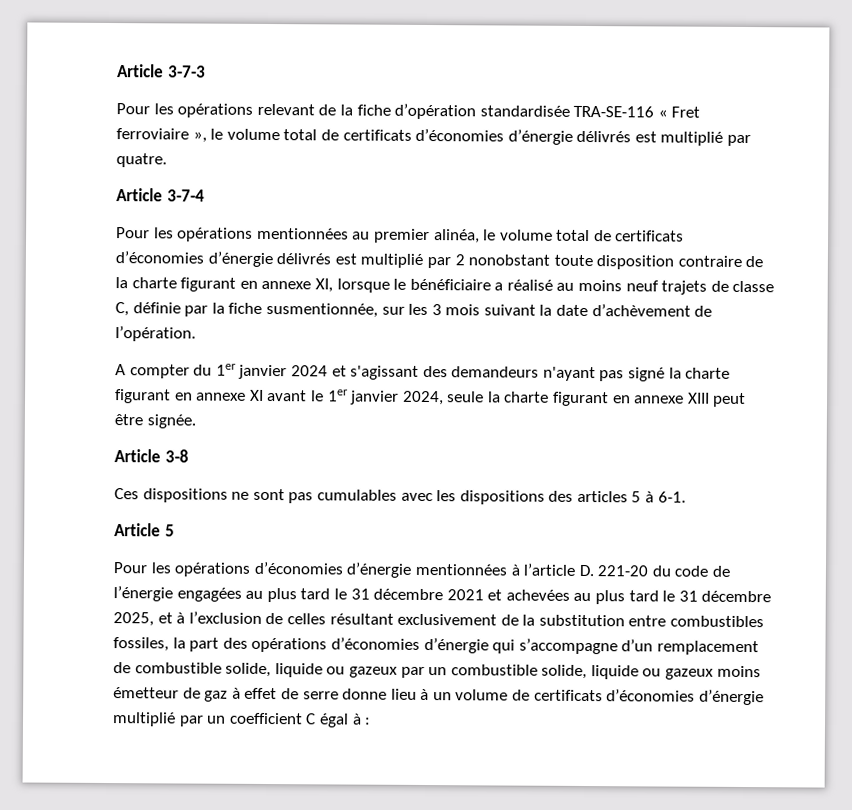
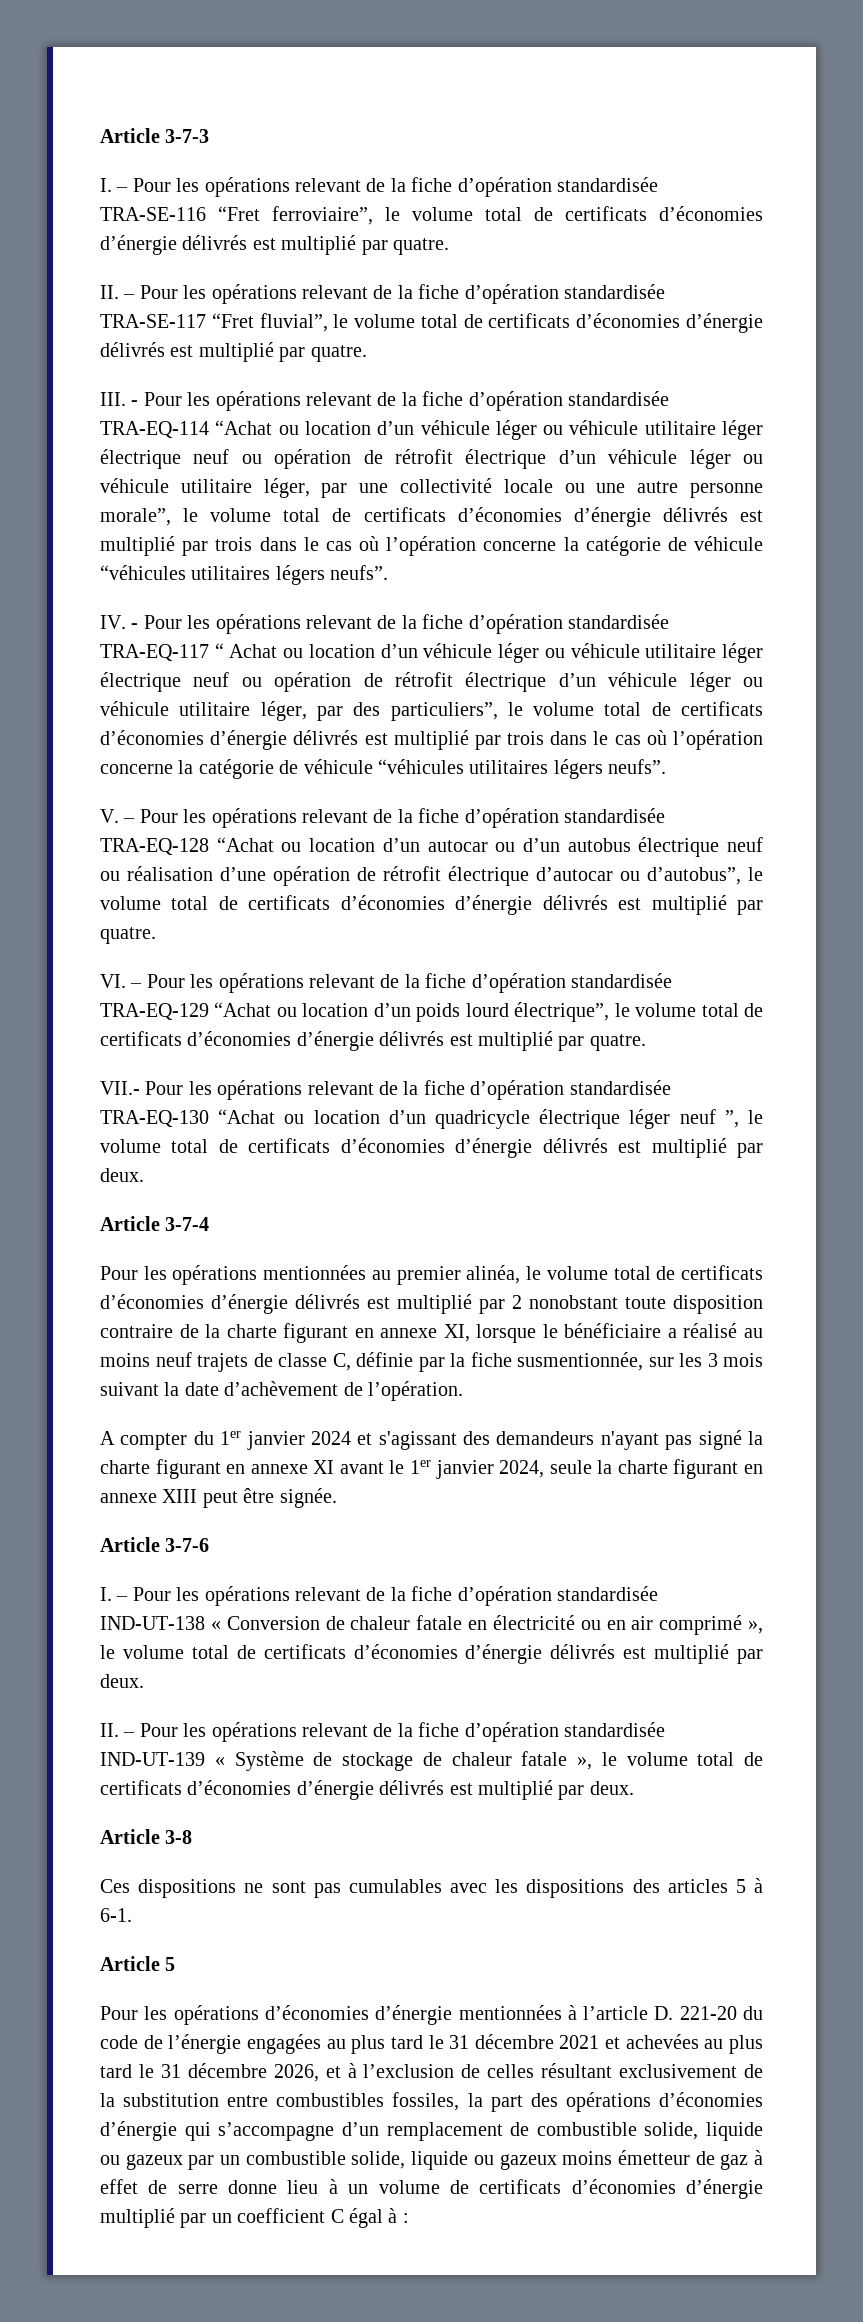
- Pour les opérations relevant de la fiche d’opération standardisée TRA-SE-116 « Fret ferroviaire », le volume total de certificats d’économies d’énergie délivrés est multiplié par quatre.
+ I. – Pour les opérations relevant de la fiche d’opération standardisée TRA-SE-116 “Fret ferroviaire”, le volume total de certificats d’économies d’énergie délivrés est multiplié par quatre.
+ II. – Pour les opérations relevant de la fiche d’opération standardisée TRA-SE-117 “Fret fluvial”, le volume total de certificats d’économies d’énergie délivrés est multiplié par quatre.
+ III. - Pour les opérations relevant de la fiche d’opération standardisée TRA-EQ-114 “Achat ou location d’un véhicule léger ou véhicule utilitaire léger électrique neuf ou opération de rétrofit électrique d’un véhicule léger ou véhicule utilitaire léger, par une collectivité locale ou une autre personne morale”, le volume total de certificats d’économies d’énergie délivrés est multiplié par trois dans le cas où l’opération concerne la catégorie de véhicule “véhicules utilitaires légers neufs”.
+ IV. - Pour les opérations relevant de la fiche d’opération standardisée TRA-EQ-117 “ Achat ou location d’un véhicule léger ou véhicule utilitaire léger électrique neuf ou opération de rétrofit électrique d’un véhicule léger ou véhicule utilitaire léger, par des particuliers”, le volume total de certificats d’économies d’énergie délivrés est multiplié par trois dans le cas où l’opération concerne la catégorie de véhicule “véhicules utilitaires légers neufs”.
+ V. – Pour les opérations relevant de la fiche d’opération standardisée TRA-EQ-128 “Achat ou location d’un autocar ou d’un autobus électrique neuf ou réalisation d’une opération de rétrofit électrique d’autocar ou d’autobus”, le volume total de certificats d’économies d’énergie délivrés est multiplié par quatre.
+ VI. – Pour les opérations relevant de la fiche d’opération standardisée TRA-EQ-129 “Achat ou location d’un poids lourd électrique”, le volume total de certificats d’économies d’énergie délivrés est multiplié par quatre.
+ VII.- Pour les opérations relevant de la fiche d’opération standardisée TRA-EQ-130 “Achat ou location d’un quadricycle électrique léger neuf ”, le volume total de certificats d’économies d’énergie délivrés est multiplié par deux.
+ Article 3-7-6
+ I. – Pour les opérations relevant de la fiche d’opération standardisée IND-UT-138 « Conversion de chaleur fatale en électricité ou en air comprimé », le volume total de certificats d’économies d’énergie délivrés est multiplié par deux.
+ II. – Pour les opérations relevant de la fiche d’opération standardisée IND-UT-139 « Système de stockage de chaleur fatale », le volume total de certificats d’économies d’énergie délivrés est multiplié par deux.
- Pour les opérations d’économies d’énergie mentionnées à l’article D. 221-20 du code de l’énergie engagées au plus tard le 31 décembre 2021 et achevées au plus tard le 31 décembre 2025, et à l’exclusion de celles résultant exclusivement de la substitution entre combustibles fossiles, la part des opérations d’économies d’énergie qui s’accompagne d’un remplacement de combustible solide, liquide ou gazeux par un combustible solide, liquide ou gazeux moins émetteur de gaz à effet de serre donne lieu à un volume de certificats d’économies d’énergie multiplié par un coefficient C égal à :
+ Pour les opérations d’économies d’énergie mentionnées à l’article D. 221-20 du code de l’énergie engagées au plus tard le 31 décembre 2021 et achevées au plus tard le 31 décembre 2026, et à l’exclusion de celles résultant exclusivement de la substitution entre combustibles fossiles, la part des opérations d’économies d’énergie qui s’accompagne d’un remplacement de combustible solide, liquide ou gazeux par un combustible solide, liquide ou gazeux moins émetteur de gaz à effet de serre donne lieu à un volume de certificats d’économies d’énergie multiplié par un coefficient C égal à :

